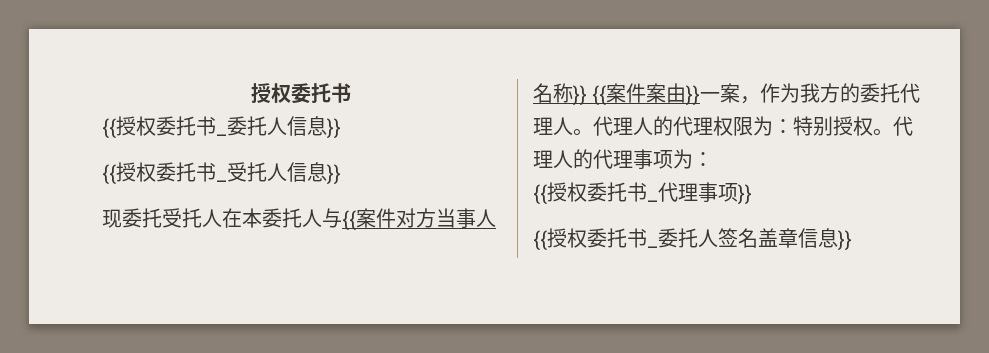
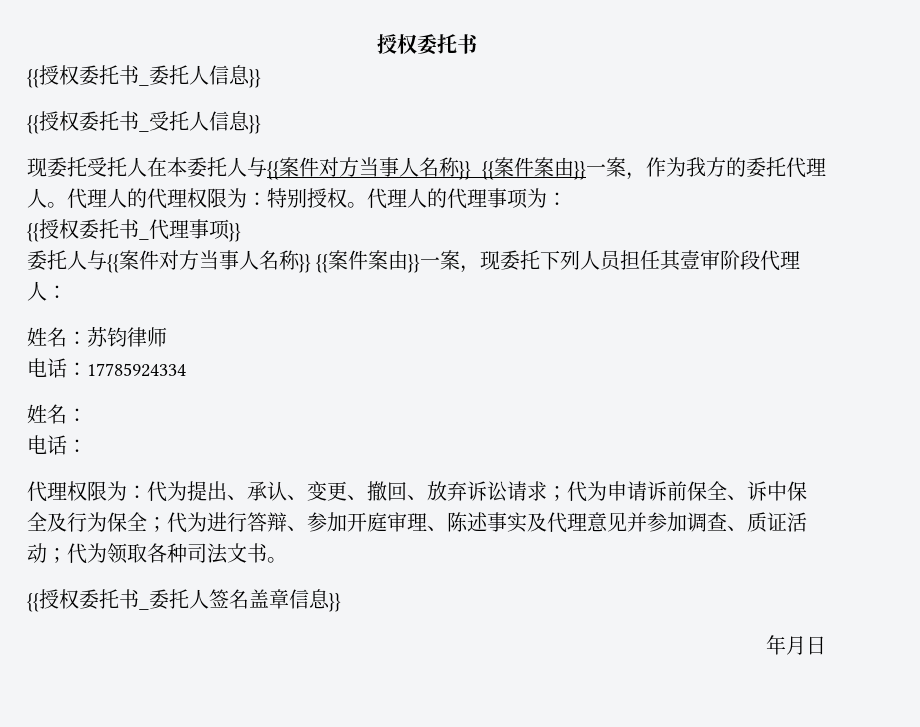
+ 委托人与{{案件对方当事人名称}} {{案件案由}}一案，现委托下列人员担任其壹审阶段代理人：
+ 姓名：苏钧律师
+ 电话：17785924334
+ 姓名：
+ 电话：
+ 代理权限为：代为提出、承认、变更、撤回、放弃诉讼请求；代为申请诉前保全、诉中保全及行为保全；代为进行答辩、参加开庭审理、陈述事实及代理意见并参加调查、质证活动；代为领取各种司法文书。
+ 年月日

